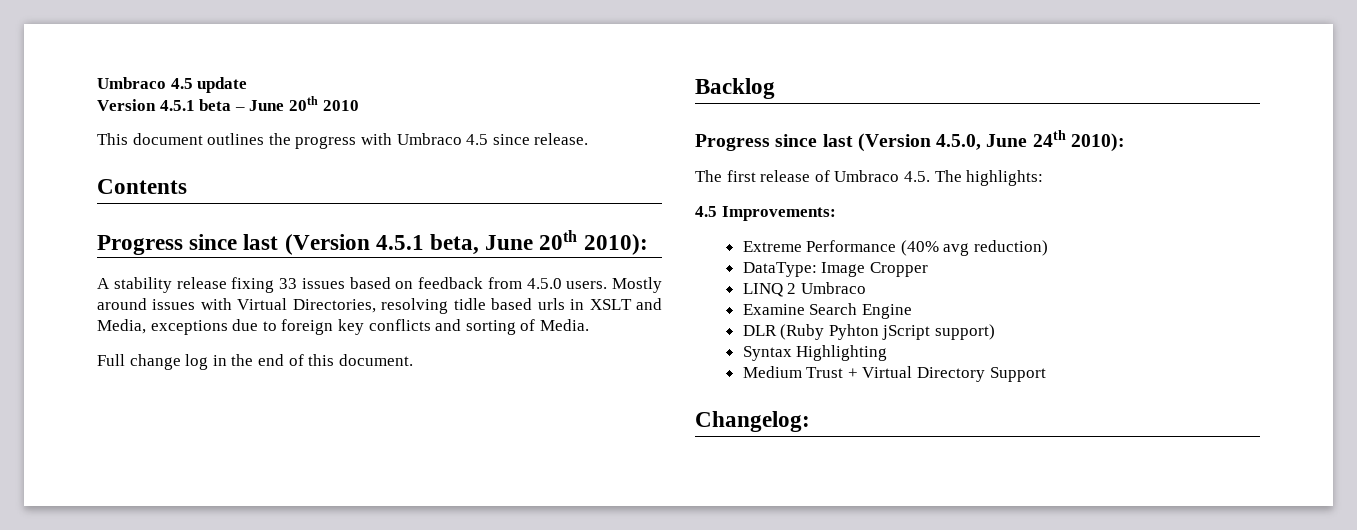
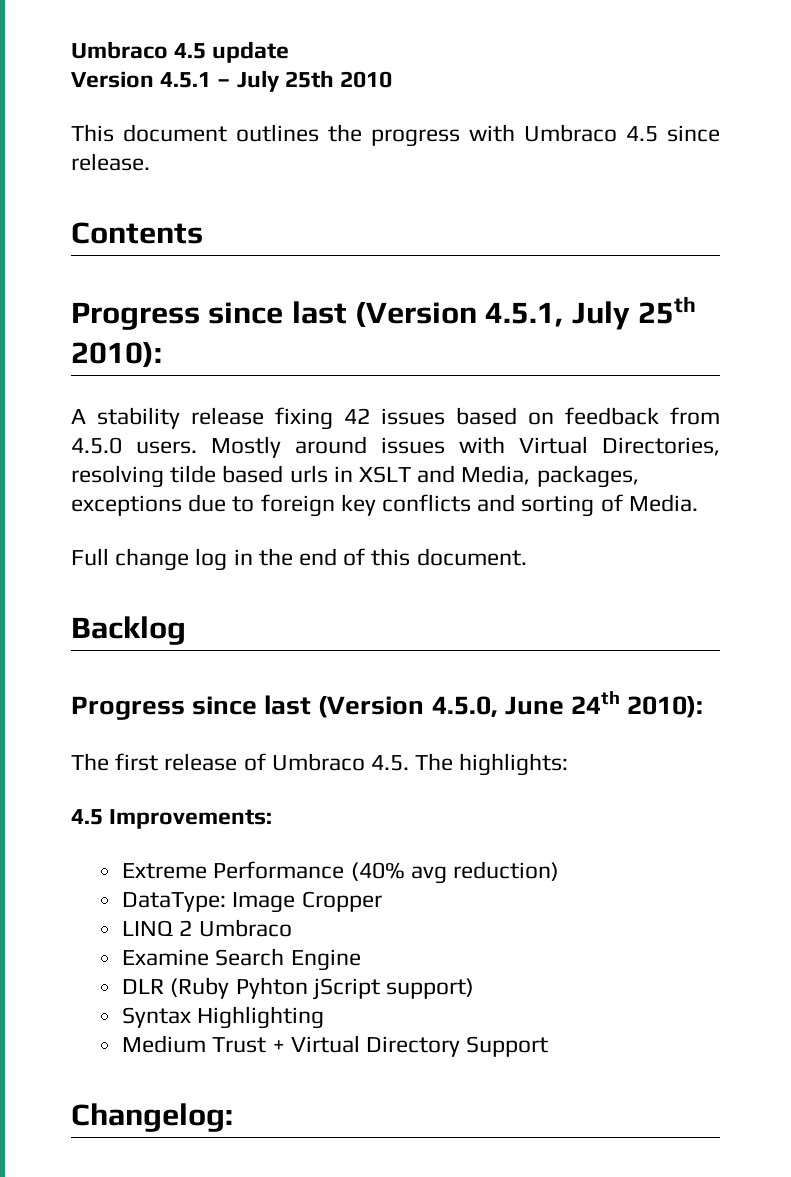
- Version 4.5.1 beta – June 20th 2010
+ Version 4.5.1 – July 25th 2010
- Progress since last (Version 4.5.1 beta, June 20th 2010):
+ Progress since last (Version 4.5.1, July 25th 2010):
- A stability release fixing 33 issues based on feedback from 4.5.0 users.
+ A stability release fixing 42 issues based on feedback from 4.5.0 users.
- Mostly around issues with Virtual Directories, resolving tidle based urls in XSLT and Media, exceptions due to foreign key conflicts and sorting of Media.
+ Mostly around issues with Virtual Directories, resolving tilde based urls in XSLT and Media, packages, exceptions due to foreign key conflicts and sorting of Media.

